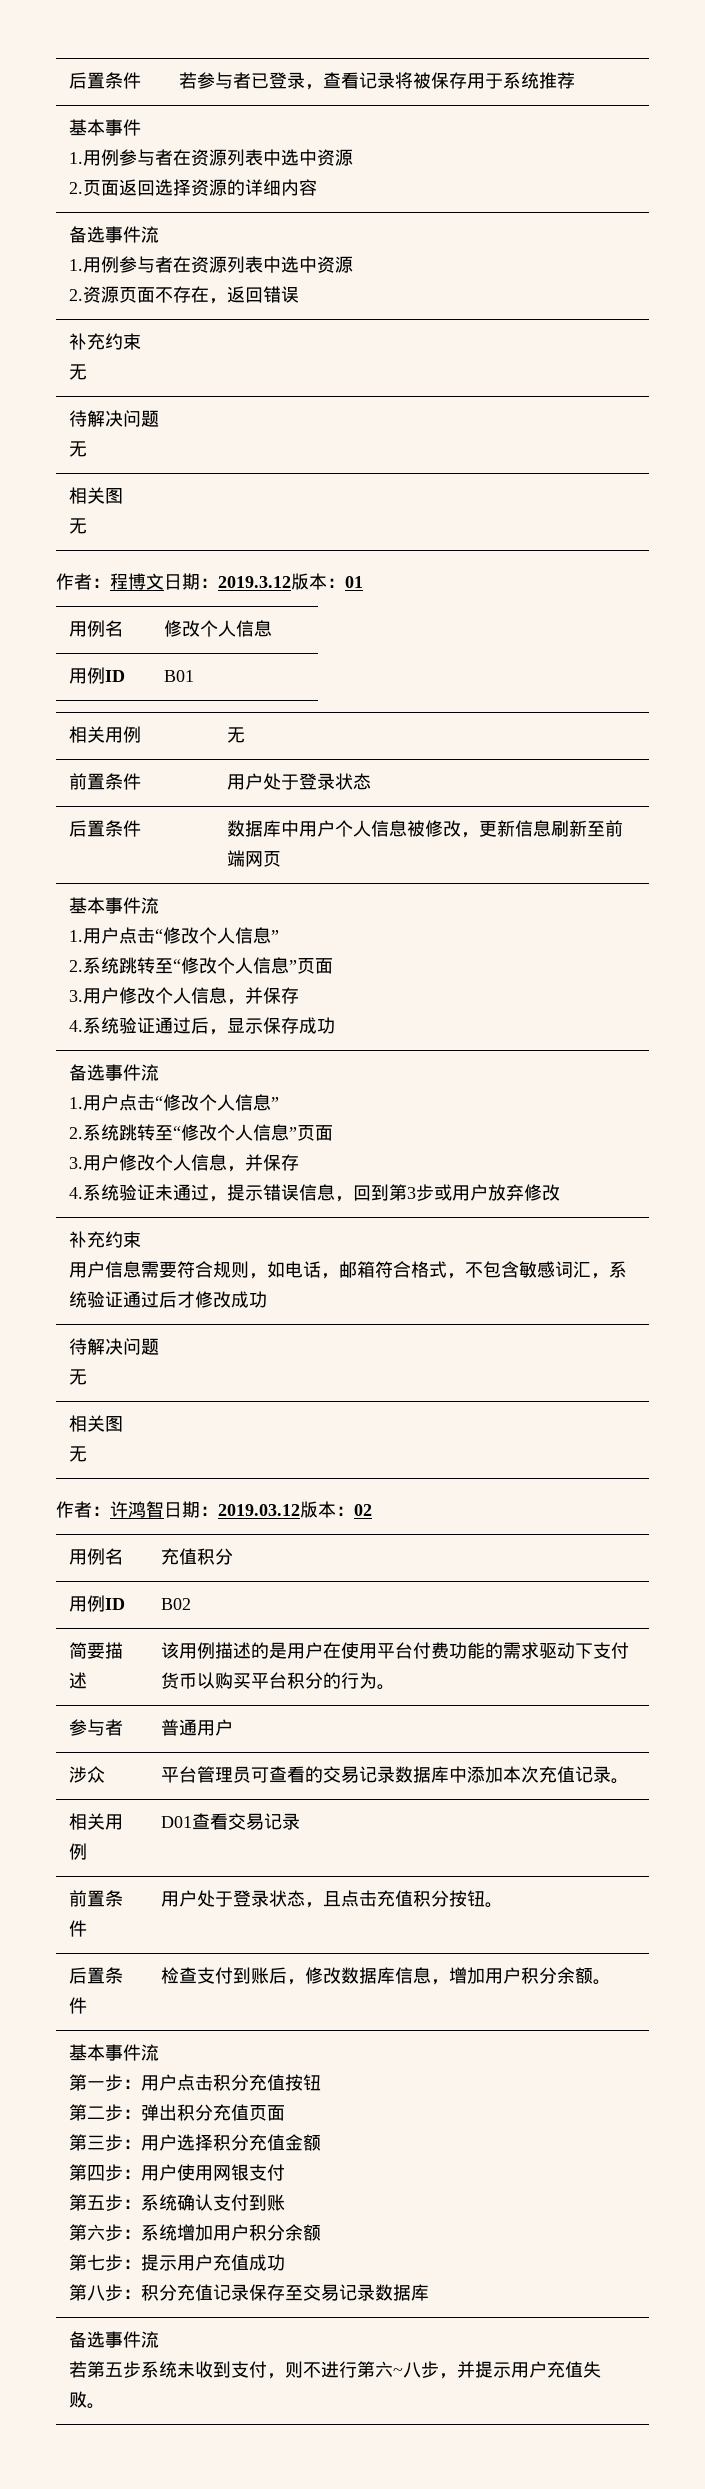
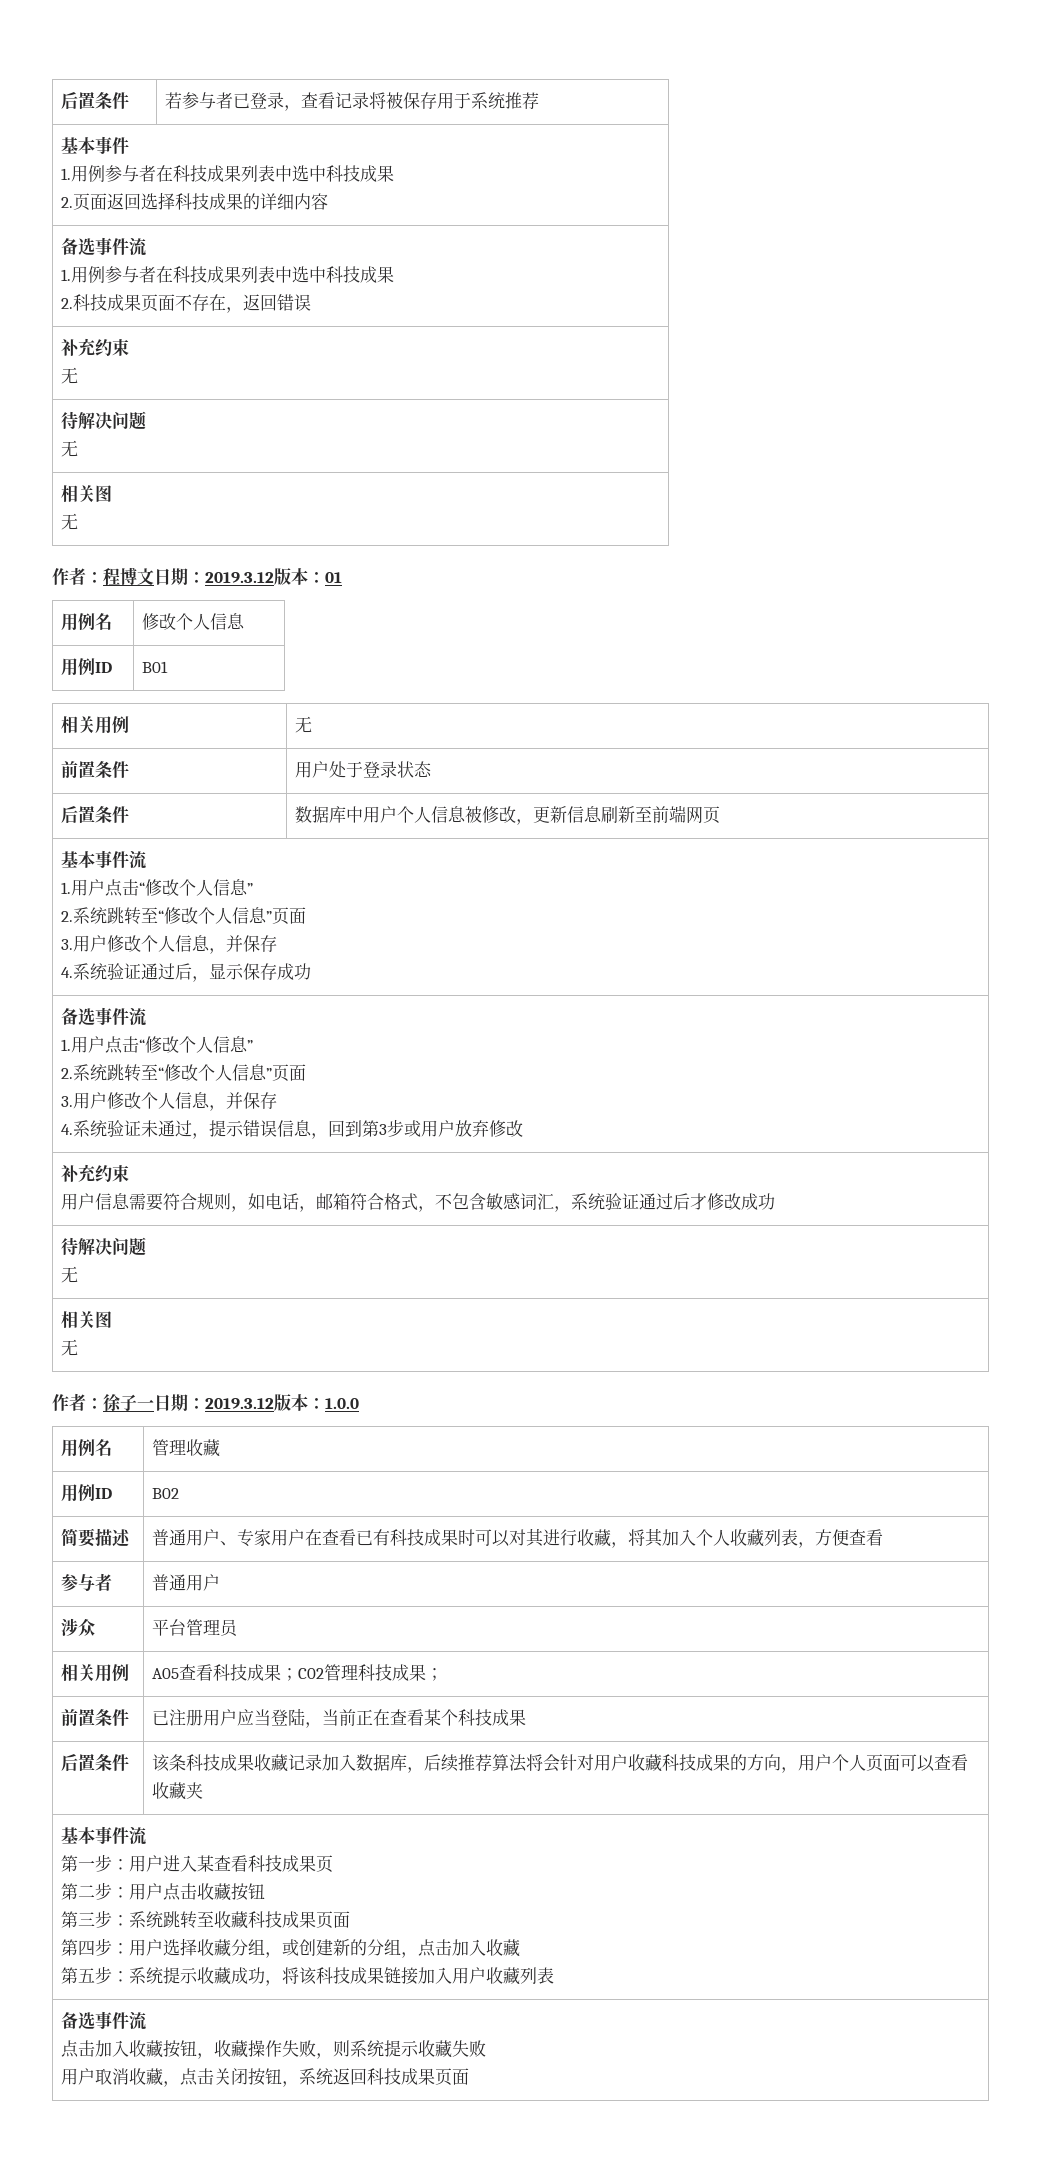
  后置条件 | 若参与者已登录，查看记录将被保存用于系统推荐
  基本事件
- 1.用例参与者在资源列表中选中资源
- 2.页面返回选择资源的详细内容
+ 1.用例参与者在科技成果列表中选中科技成果
+ 2.页面返回选择科技成果的详细内容
  备选事件流
- 1.用例参与者在资源列表中选中资源
- 2.资源页面不存在，返回错误
+ 1.用例参与者在科技成果列表中选中科技成果
+ 2.科技成果页面不存在，返回错误
- 作者：许鸿智日期：2019.03.12版本：02
- 用例名 | 充值积分
+ 作者：徐子一日期：2019.3.12版本：1.0.0
+ 用例名 | 管理收藏
- 简要描述 | 该用例描述的是用户在使用平台付费功能的需求驱动下支付货币以购买平台积分的行为。
+ 简要描述 | 普通用户、专家用户在查看已有科技成果时可以对其进行收藏，将其加入个人收藏列表，方便查看
- 涉众 | 平台管理员可查看的交易记录数据库中添加本次充值记录。
- 相关用例 | D01查看交易记录
- 前置条件 | 用户处于登录状态，且点击充值积分按钮。
- 后置条件 | 检查支付到账后，修改数据库信息，增加用户积分余额。
+ 涉众 | 平台管理员
+ 相关用例 | A05查看科技成果；C02管理科技成果；
+ 前置条件 | 已注册用户应当登陆，当前正在查看某个科技成果
+ 后置条件 | 该条科技成果收藏记录加入数据库，后续推荐算法将会针对用户收藏科技成果的方向，用户个人页面可以查看收藏夹
- 第一步：用户点击积分充值按钮
- 第二步：弹出积分充值页面
- 第三步：用户选择积分充值金额
- 第四步：用户使用网银支付
- 第五步：系统确认支付到账
- 第六步：系统增加用户积分余额
- 第七步：提示用户充值成功
- 第八步：积分充值记录保存至交易记录数据库
+ 第一步：用户进入某查看科技成果页
+ 第二步：用户点击收藏按钮
+ 第三步：系统跳转至收藏科技成果页面
+ 第四步：用户选择收藏分组，或创建新的分组，点击加入收藏
+ 第五步：系统提示收藏成功，将该科技成果链接加入用户收藏列表
  备选事件流
- 若第五步系统未收到支付，则不进行第六~八步，并提示用户充值失败。
+ 点击加入收藏按钮，收藏操作失败，则系统提示收藏失败
+ 用户取消收藏，点击关闭按钮，系统返回科技成果页面

